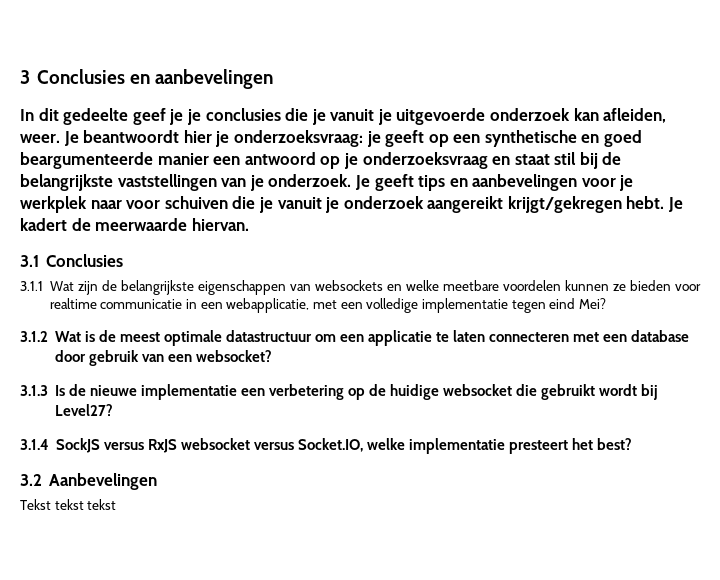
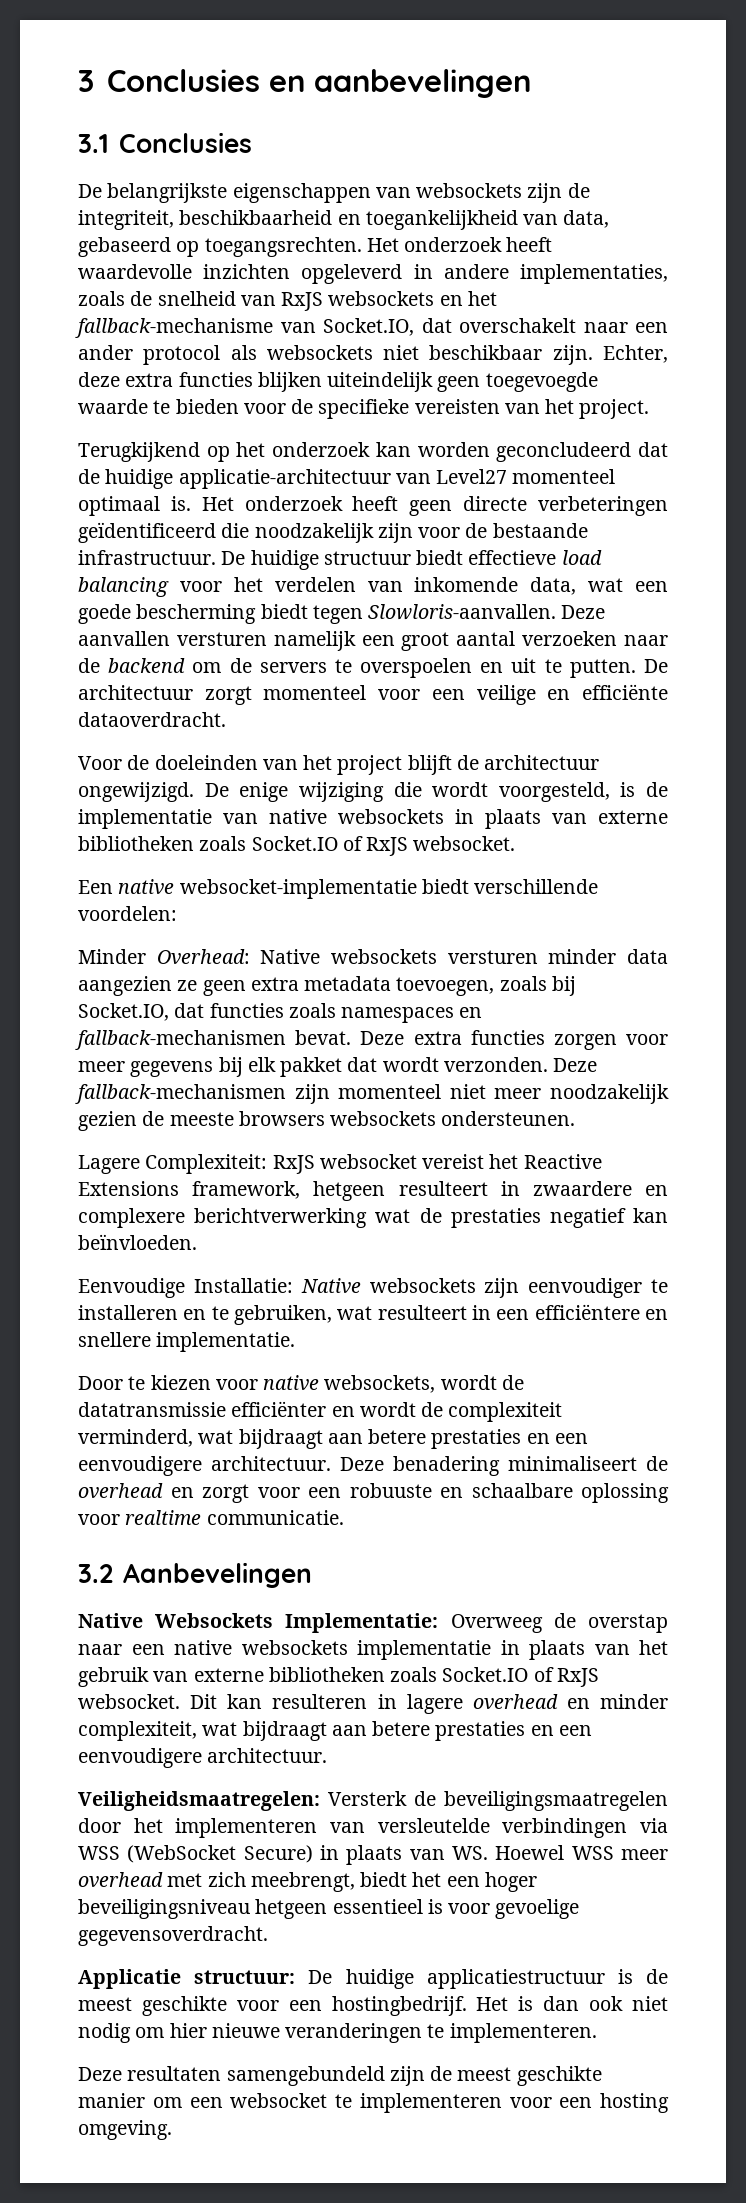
- In dit gedeelte geef je je conclusies die je vanuit je uitgevoerde onderzoek kan afleiden, weer. Je beantwoordt hier je onderzoeksvraag: je geeft op een synthetische en goed beargumenteerde manier een antwoord op je onderzoeksvraag en staat stil bij de belangrijkste vaststellingen van je onderzoek. Je geeft tips en aanbevelingen voor je werkplek naar voor schuiven die je vanuit je onderzoek aangereikt krijgt/gekregen hebt. Je kadert de meerwaarde hiervan.
  3.1 Conclusies
- 3.1.1 Wat zijn de belangrijkste eigenschappen van websockets en welke meetbare voordelen kunnen ze bieden voor realtime communicatie in een webapplicatie, met een volledige implementatie tegen eind Mei?
- 3.1.2 Wat is de meest optimale datastructuur om een applicatie te laten connecteren met een database door gebruik van een websocket?
- 3.1.3 Is de nieuwe implementatie een verbetering op de huidige websocket die gebruikt wordt bij Level27?
- 3.1.4 SockJS versus RxJS websocket versus Socket.IO, welke implementatie presteert het best?
+ De belangrijkste eigenschappen van websockets zijn de integriteit, beschikbaarheid en toegankelijkheid van data, gebaseerd op toegangsrechten. Het onderzoek heeft waardevolle inzichten opgeleverd in andere implementaties, zoals de snelheid van RxJS websockets en het fallback-mechanisme van Socket.IO, dat overschakelt naar een ander protocol als websockets niet beschikbaar zijn. Echter, deze extra functies blijken uiteindelijk geen toegevoegde waarde te bieden voor de specifieke vereisten van het project.
+ Terugkijkend op het onderzoek kan worden geconcludeerd dat de huidige applicatie-architectuur van Level27 momenteel optimaal is. Het onderzoek heeft geen directe verbeteringen geïdentificeerd die noodzakelijk zijn voor de bestaande infrastructuur. De huidige structuur biedt effectieve load balancing voor het verdelen van inkomende data, wat een goede bescherming biedt tegen Slowloris-aanvallen. Deze aanvallen versturen namelijk een groot aantal verzoeken naar de backend om de servers te overspoelen en uit te putten. De architectuur zorgt momenteel voor een veilige en efficiënte dataoverdracht.
+ Voor de doeleinden van het project blijft de architectuur ongewijzigd. De enige wijziging die wordt voorgesteld, is de implementatie van native websockets in plaats van externe bibliotheken zoals Socket.IO of RxJS websocket.
+ Een native websocket-implementatie biedt verschillende voordelen:
+ Minder Overhead: Native websockets versturen minder data aangezien ze geen extra metadata toevoegen, zoals bij Socket.IO, dat functies zoals namespaces en fallback-mechanismen bevat. Deze extra functies zorgen voor meer gegevens bij elk pakket dat wordt verzonden. Deze fallback-mechanismen zijn momenteel niet meer noodzakelijk gezien de meeste browsers websockets ondersteunen.
+ Lagere Complexiteit: RxJS websocket vereist het Reactive Extensions framework, hetgeen resulteert in zwaardere en complexere berichtverwerking wat de prestaties negatief kan beïnvloeden.
+ Eenvoudige Installatie: Native websockets zijn eenvoudiger te installeren en te gebruiken, wat resulteert in een efficiëntere en snellere implementatie.
+ Door te kiezen voor native websockets, wordt de datatransmissie efficiënter en wordt de complexiteit verminderd, wat bijdraagt aan betere prestaties en een eenvoudigere architectuur. Deze benadering minimaliseert de overhead en zorgt voor een robuuste en schaalbare oplossing voor realtime communicatie.
  3.2 Aanbevelingen
- Tekst tekst tekst
+ Native Websockets Implementatie: Overweeg de overstap naar een native websockets implementatie in plaats van het gebruik van externe bibliotheken zoals Socket.IO of RxJS websocket. Dit kan resulteren in lagere overhead en minder complexiteit, wat bijdraagt aan betere prestaties en een eenvoudigere architectuur.
+ Veiligheidsmaatregelen: Versterk de beveiligingsmaatregelen door het implementeren van versleutelde verbindingen via WSS (WebSocket Secure) in plaats van WS. Hoewel WSS meer overhead met zich meebrengt, biedt het een hoger beveiligingsniveau hetgeen essentieel is voor gevoelige gegevensoverdracht.
+ Applicatie structuur: De huidige applicatiestructuur is de meest geschikte voor een hostingbedrijf. Het is dan ook niet nodig om hier nieuwe veranderingen te implementeren.
+ Deze resultaten samengebundeld zijn de meest geschikte manier om een websocket te implementeren voor een hosting omgeving.

